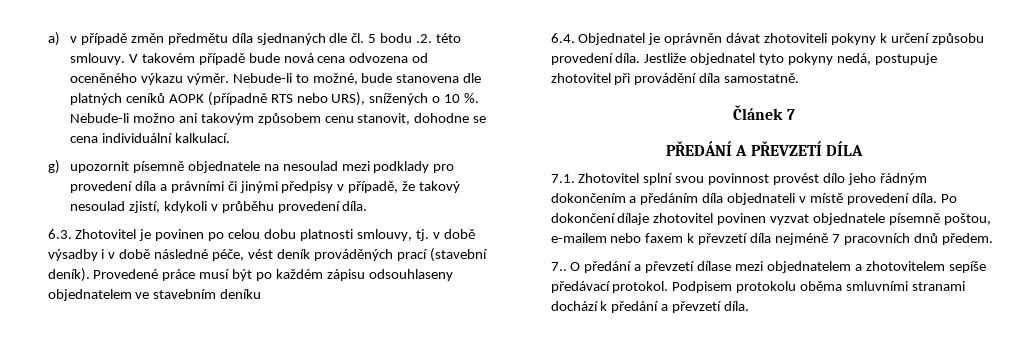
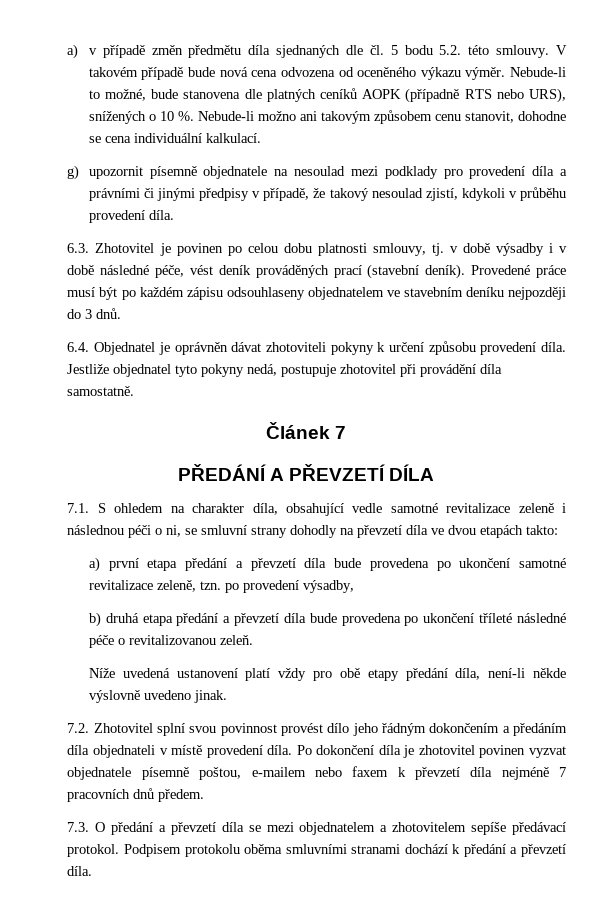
- a) v případě změn předmětu díla sjednaných dle čl. 5 bodu .2. této smlouvy.
+ a) v případě změn předmětu díla sjednaných dle čl. 5 bodu 5.2. této smlouvy.
- Provedené práce musí být po každém zápisu odsouhlaseny objednatelem ve stavebním deníku
+ Provedené práce musí být po každém zápisu odsouhlaseny objednatelem ve stavebním deníku nejpozději do 3 dnů.
- 7.1. Zhotovitel splní svou povinnost provést dílo jeho řádným dokončením a předáním díla objednateli v místě provedení díla.
+ 7.1. S ohledem na charakter díla, obsahující vedle samotné revitalizace zeleně i následnou péči o ni, se smluvní strany dohodly na převzetí díla ve dvou etapách takto:
+ a) první etapa předání a převzetí díla bude provedena po ukončení samotné revitalizace zeleně, tzn. po provedení výsadby,
+ b) druhá etapa předání a převzetí díla bude provedena po ukončení tříleté následné péče o revitalizovanou zeleň.
+ Níže uvedená ustanovení platí vždy pro obě etapy předání díla, není-li někde výslovně uvedeno jinak.
+ 7.2. Zhotovitel splní svou povinnost provést dílo jeho řádným dokončením a předáním díla objednateli v místě provedení díla.
- Po dokončení dílaje zhotovitel povinen vyzvat objednatele písemně poštou, e-mailem nebo faxem k převzetí díla nejméně 7 pracovních dnů předem.
+ Po dokončení díla je zhotovitel povinen vyzvat objednatele písemně poštou, e-mailem nebo faxem k převzetí díla nejméně 7 pracovních dnů předem.
- 7.. O předání a převzetí dílase mezi objednatelem a zhotovitelem sepíše předávací protokol.
+ 7.3. O předání a převzetí díla se mezi objednatelem a zhotovitelem sepíše předávací protokol.

